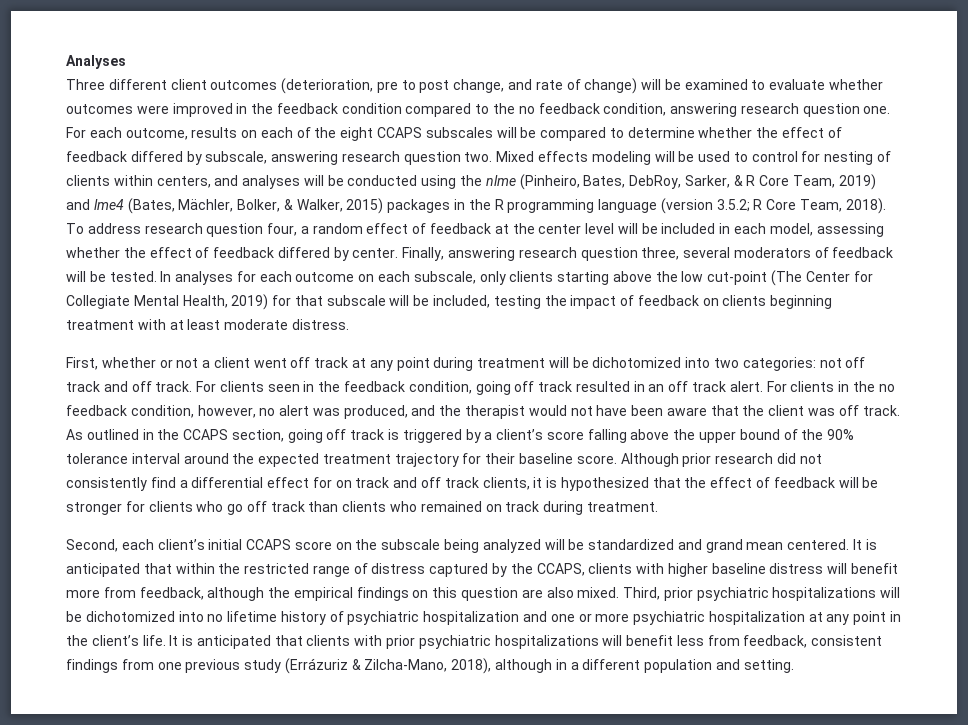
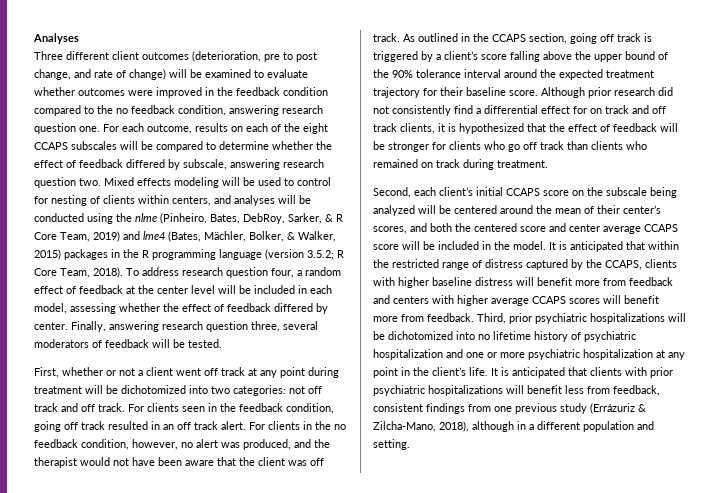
- In analyses for each outcome on each subscale, only clients starting above the low cut-point (The Center for Collegiate Mental Health, 2019) for that subscale will be included, testing the impact of feedback on clients beginning treatment with at least moderate distress.
- Second, each client’s initial CCAPS score on the subscale being analyzed will be standardized and grand mean centered.
+ Second, each client’s initial CCAPS score on the subscale being analyzed will be centered around the mean of their center’s scores, and both the centered score and center average CCAPS score will be included in the model.
- It is anticipated that within the restricted range of distress captured by the CCAPS, clients with higher baseline distress will benefit more from feedback, although the empirical findings on this question are also mixed.
+ It is anticipated that within the restricted range of distress captured by the CCAPS, clients with higher baseline distress will benefit more from feedback and centers with higher average CCAPS scores will benefit more from feedback.

